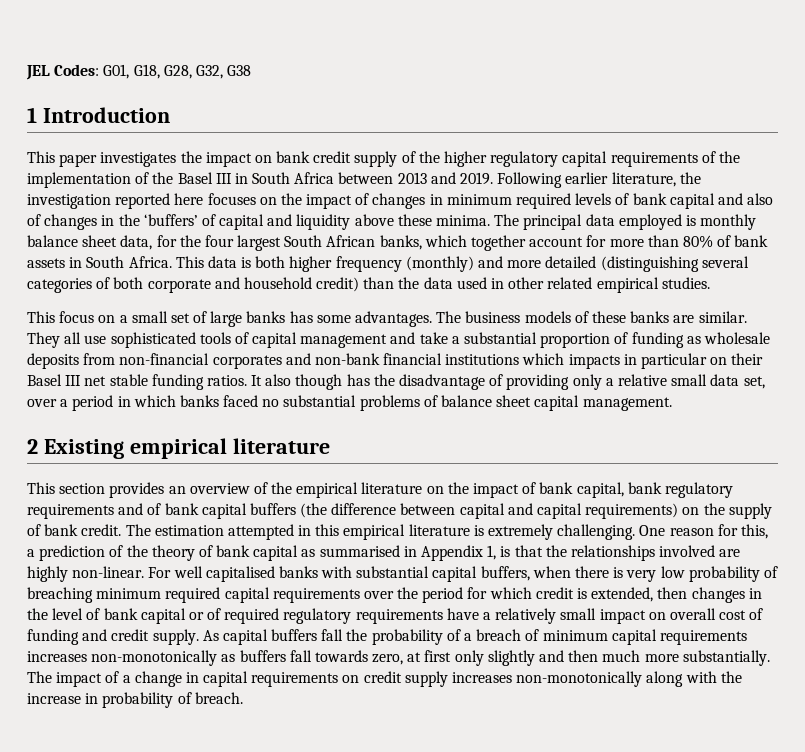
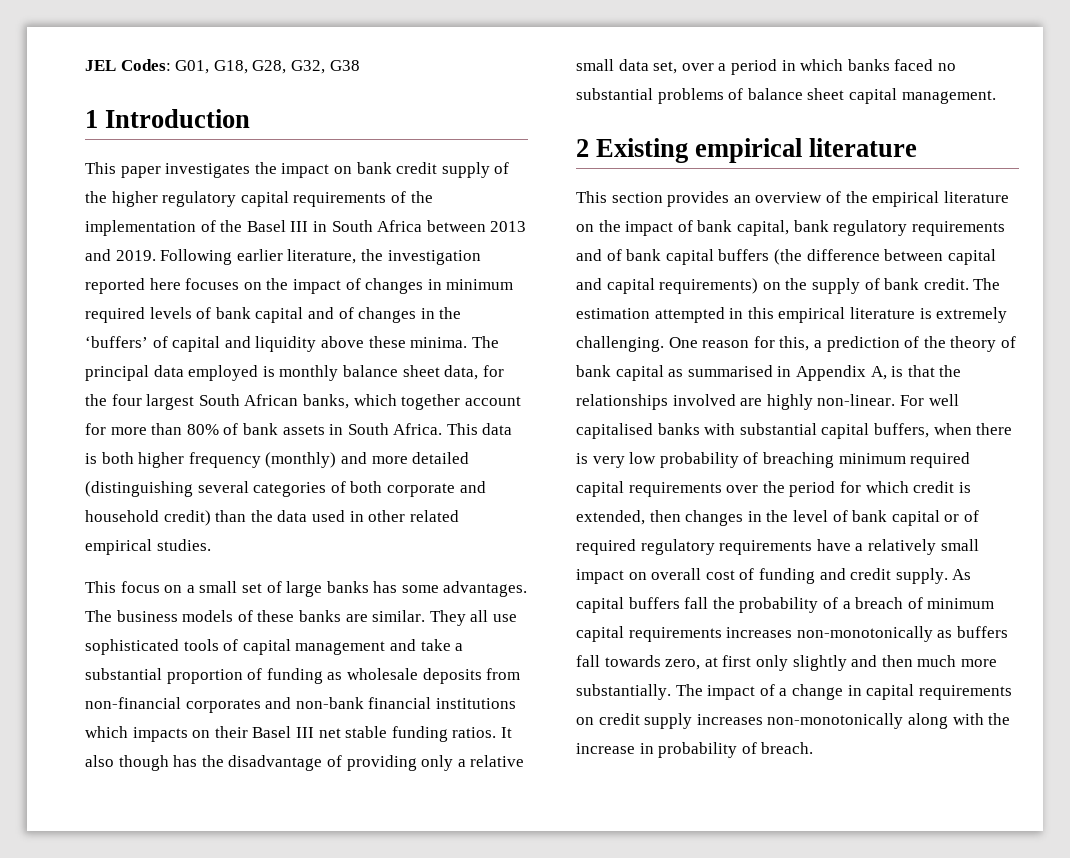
- Following earlier literature, the investigation reported here focuses on the impact of changes in minimum required levels of bank capital and also of changes in the ‘buffers’ of capital and liquidity above these minima.
+ Following earlier literature, the investigation reported here focuses on the impact of changes in minimum required levels of bank capital and of changes in the ‘buffers’ of capital and liquidity above these minima.
- They all use sophisticated tools of capital management and take a substantial proportion of funding as wholesale deposits from non-financial corporates and non-bank financial institutions which impacts in particular on their Basel III net stable funding ratios.
+ They all use sophisticated tools of capital management and take a substantial proportion of funding as wholesale deposits from non-financial corporates and non-bank financial institutions which impacts on their Basel III net stable funding ratios.
- One reason for this, a prediction of the theory of bank capital as summarised in Appendix 1, is that the relationships involved are highly non-linear.
+ One reason for this, a prediction of the theory of bank capital as summarised in Appendix A, is that the relationships involved are highly non-linear.

